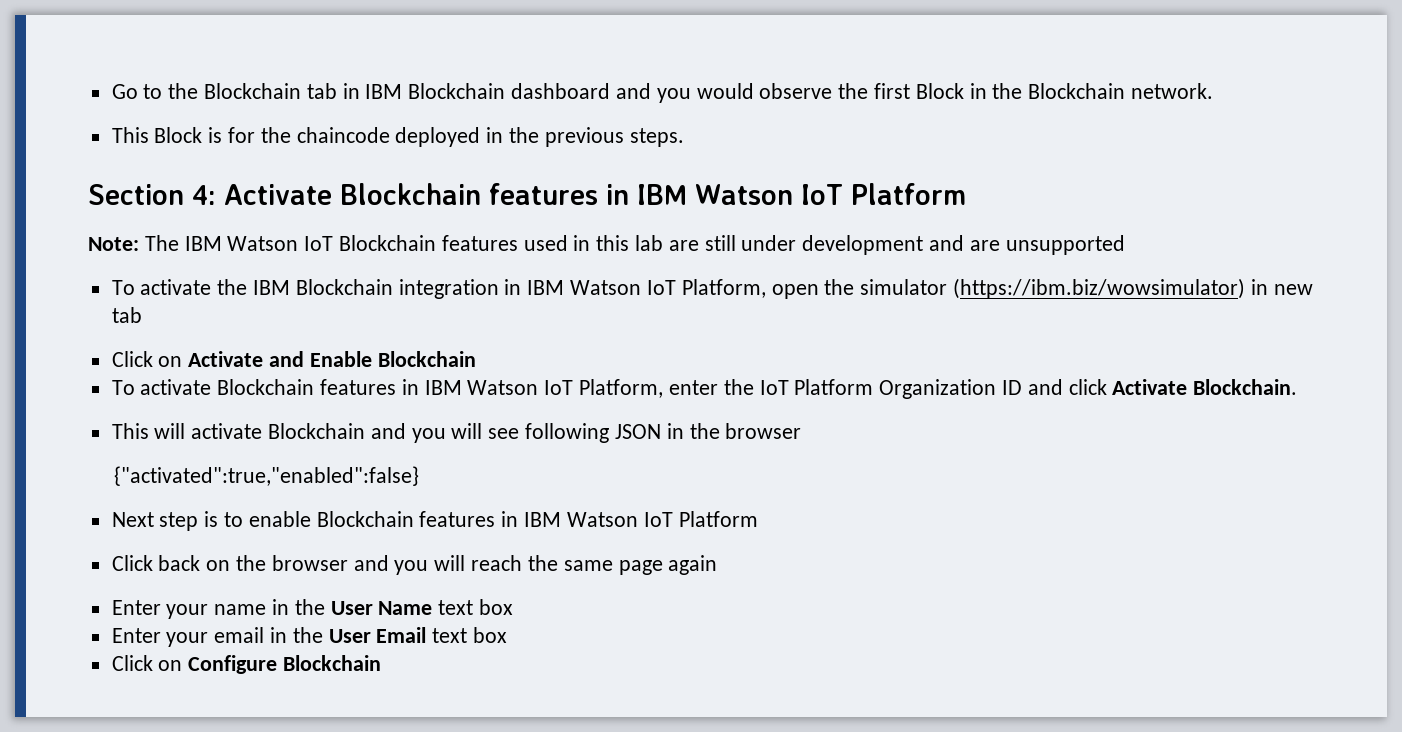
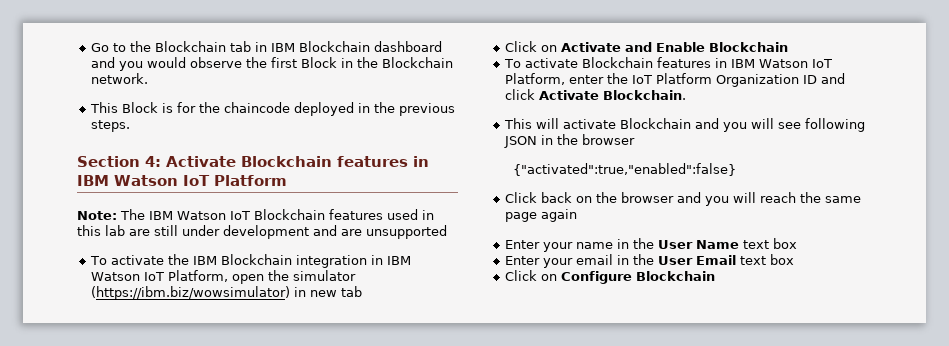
- Next step is to enable Blockchain features in IBM Watson IoT Platform

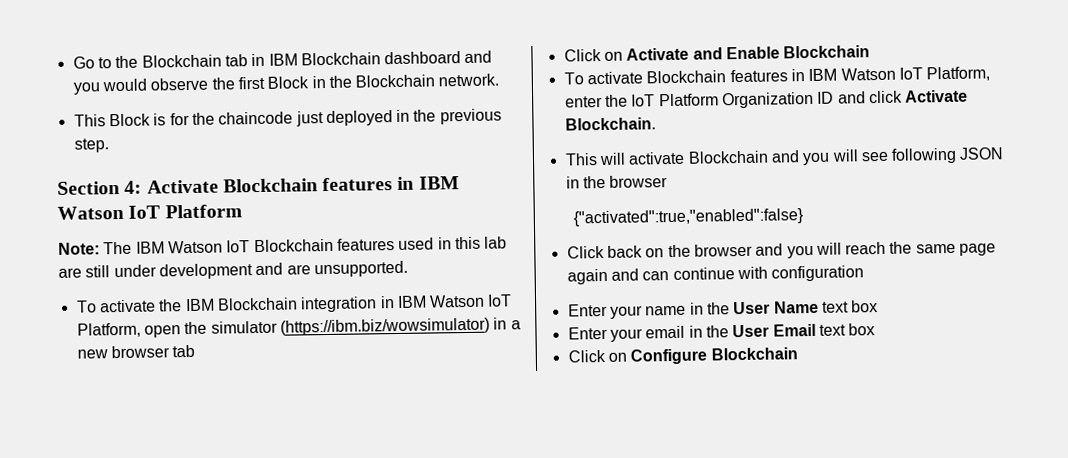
- This Block is for the chaincode deployed in the previous steps.
+ This Block is for the chaincode just deployed in the previous step.
- Note: The IBM Watson IoT Blockchain features used in this lab are still under development and are unsupported
+ Note: The IBM Watson IoT Blockchain features used in this lab are still under development and are unsupported.
- To activate the IBM Blockchain integration in IBM Watson IoT Platform, open the simulator (https://ibm.biz/wowsimulator) in new tab
+ To activate the IBM Blockchain integration in IBM Watson IoT Platform, open the simulator (https://ibm.biz/wowsimulator) in a new browser tab
- Click back on the browser and you will reach the same page again
+ Click back on the browser and you will reach the same page again and can continue with configuration

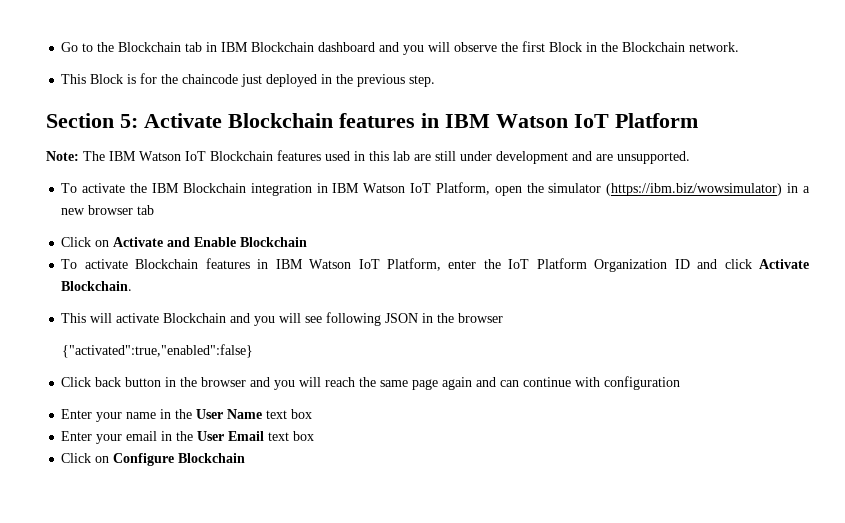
- Go to the Blockchain tab in IBM Blockchain dashboard and you would observe the first Block in the Blockchain network.
+ Go to the Blockchain tab in IBM Blockchain dashboard and you will observe the first Block in the Blockchain network.
- Section 4: Activate Blockchain features in IBM Watson IoT Platform
+ Section 5: Activate Blockchain features in IBM Watson IoT Platform
- Click back on the browser and you will reach the same page again and can continue with configuration
+ Click back button in the browser and you will reach the same page again and can continue with configuration

